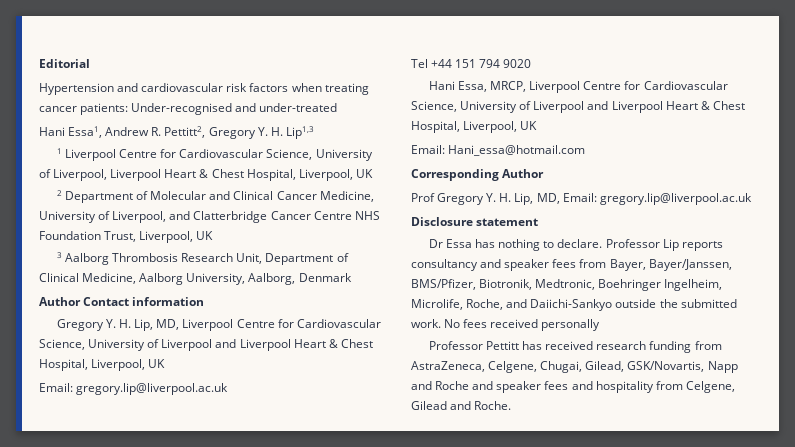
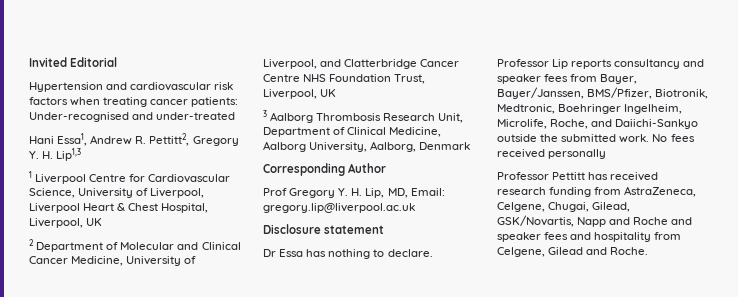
- Editorial
+ Invited Editorial
- Author Contact information
- Gregory Y. H. Lip, MD, Liverpool Centre for Cardiovascular Science, University of Liverpool and Liverpool Heart & Chest Hospital, Liverpool, UK
- Email: gregory.lip@liverpool.ac.uk
- Tel +44 151 794 9020
- Hani Essa, MRCP, Liverpool Centre for Cardiovascular Science, University of Liverpool and Liverpool Heart & Chest Hospital, Liverpool, UK
- Email: Hani_essa@hotmail.com

